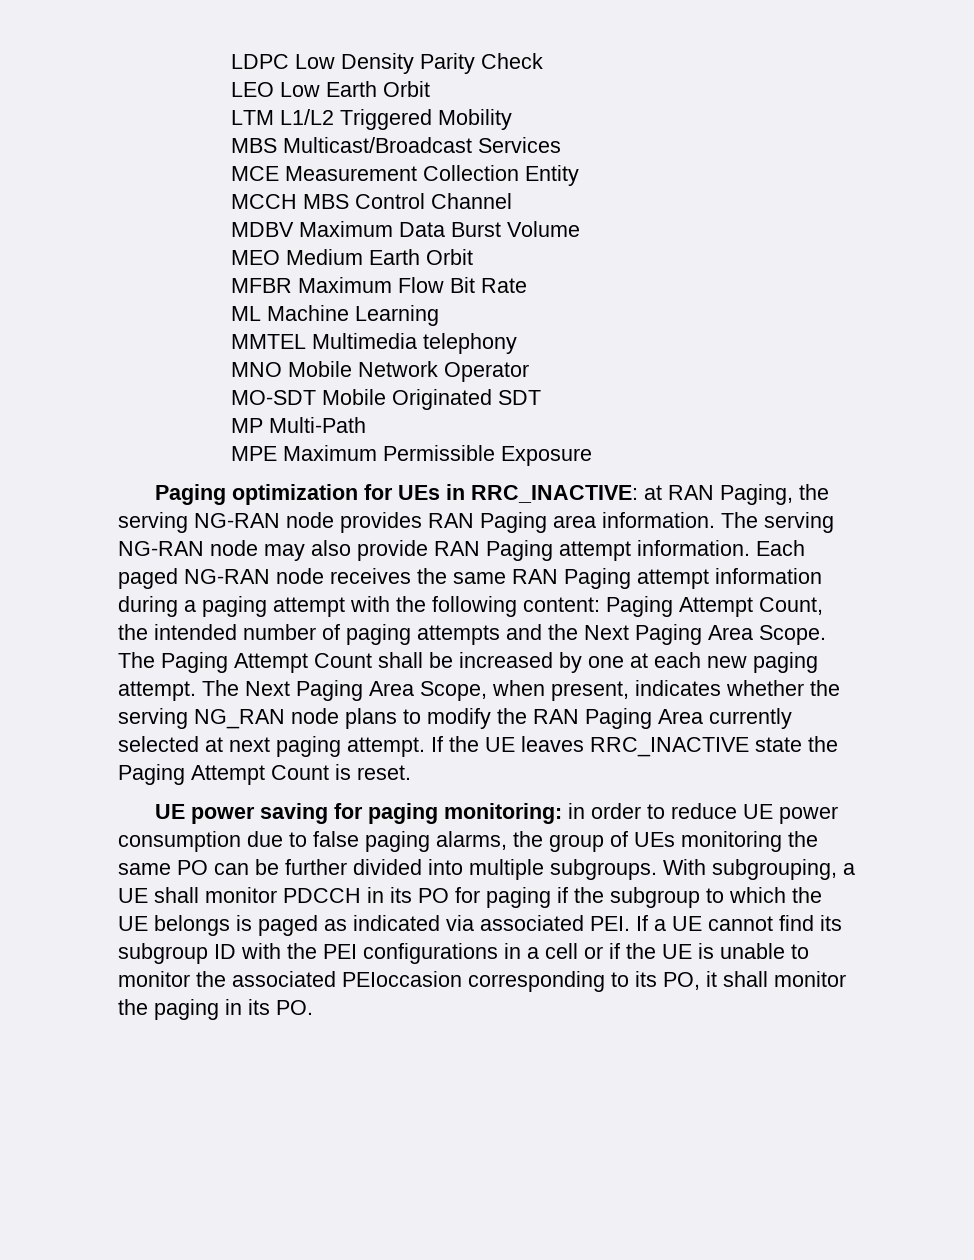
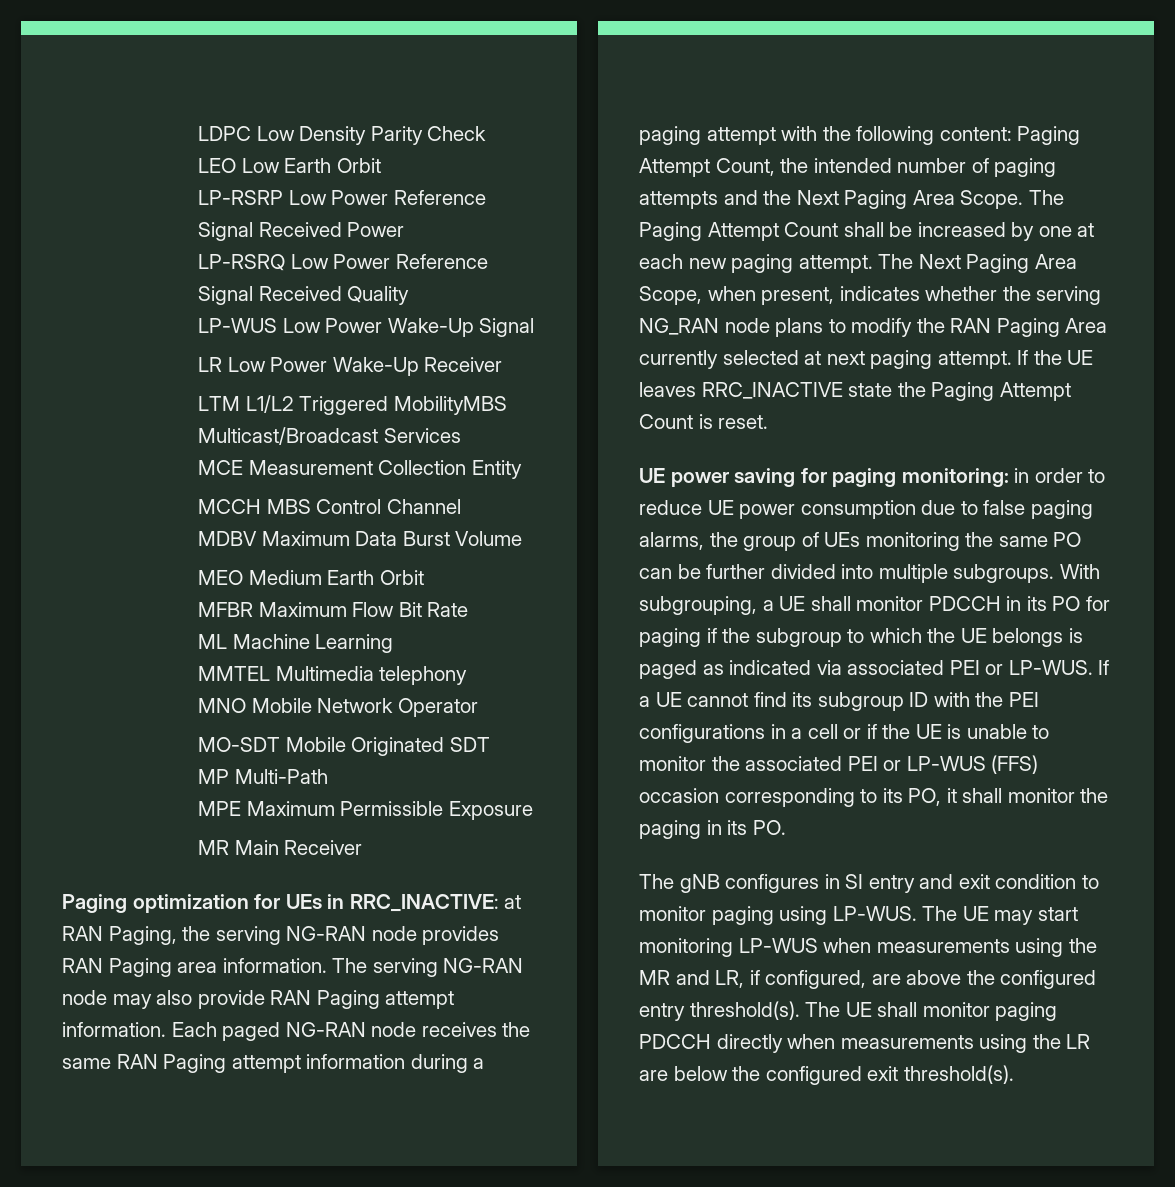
+ LP-RSRP Low Power Reference Signal Received Power
+ LP-RSRQ Low Power Reference Signal Received Quality
+ LP-WUS Low Power Wake-Up Signal
+ LR Low Power Wake-Up Receiver
- LTM L1/L2 Triggered Mobility
- MBS Multicast/Broadcast Services
+ LTM L1/L2 Triggered MobilityMBS Multicast/Broadcast Services
+ MR Main Receiver
- With subgrouping, a UE shall monitor PDCCH in its PO for paging if the subgroup to which the UE belongs is paged as indicated via associated PEI. If a UE cannot find its subgroup ID with the PEI configurations in a cell or if the UE is unable to monitor the associated PEIoccasion corresponding to its PO, it shall monitor the paging in its PO.
+ With subgrouping, a UE shall monitor PDCCH in its PO for paging if the subgroup to which the UE belongs is paged as indicated via associated PEI or LP-WUS. If a UE cannot find its subgroup ID with the PEI configurations in a cell or if the UE is unable to monitor the associated PEI or LP-WUS (FFS) occasion corresponding to its PO, it shall monitor the paging in its PO.
+ The gNB configures in SI entry and exit condition to monitor paging using LP-WUS. The UE may start monitoring LP-WUS when measurements using the MR and LR, if configured, are above the configured entry threshold(s). The UE shall monitor paging PDCCH directly when measurements using the LR are below the configured exit threshold(s).

